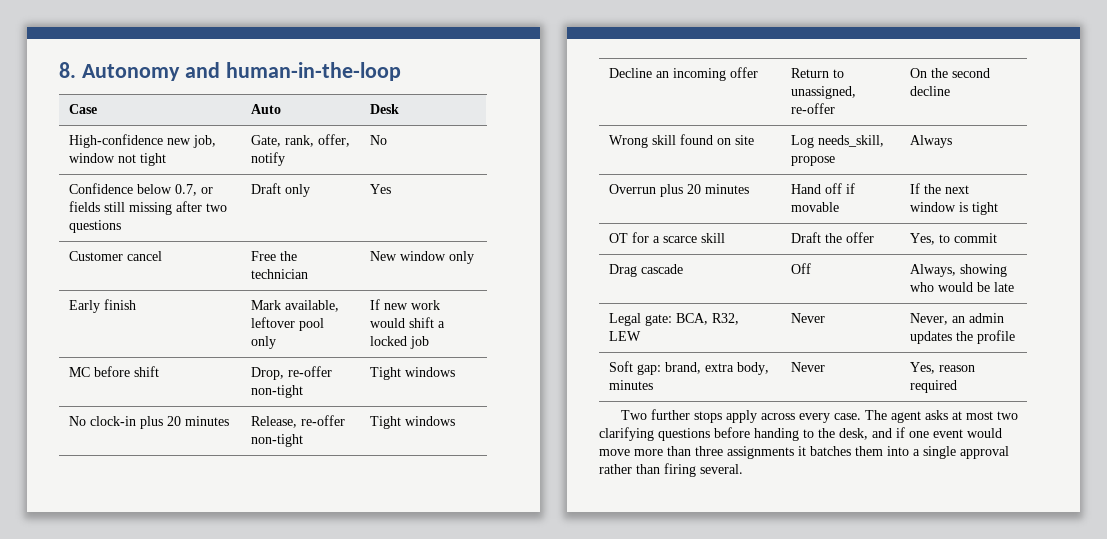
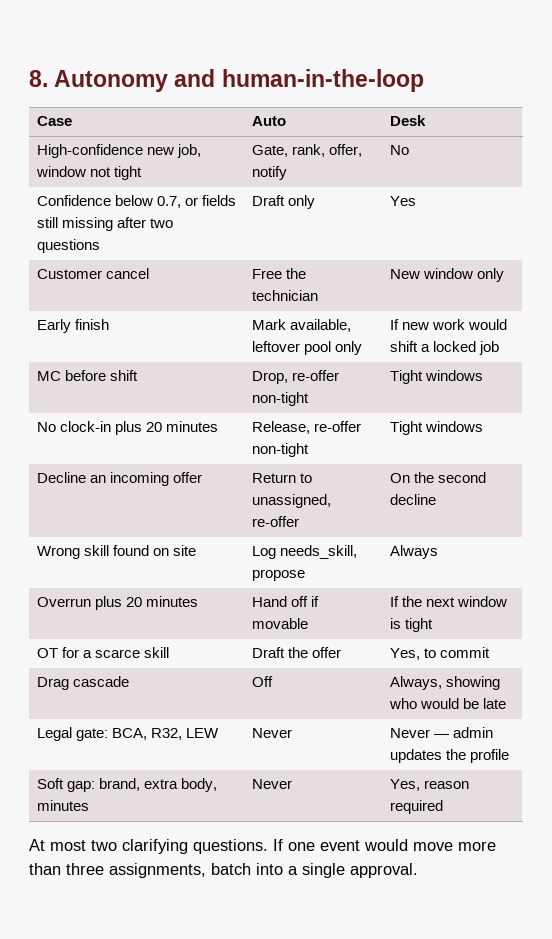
- Legal gate: BCA, R32, LEW | Never | Never, an admin updates the profile
+ Legal gate: BCA, R32, LEW | Never | Never — admin updates the profile
- Two further stops apply across every case. The agent asks at most two clarifying questions before handing to the desk, and if one event would move more than three assignments it batches them into a single approval rather than firing several.
+ At most two clarifying questions. If one event would move more than three assignments, batch into a single approval.

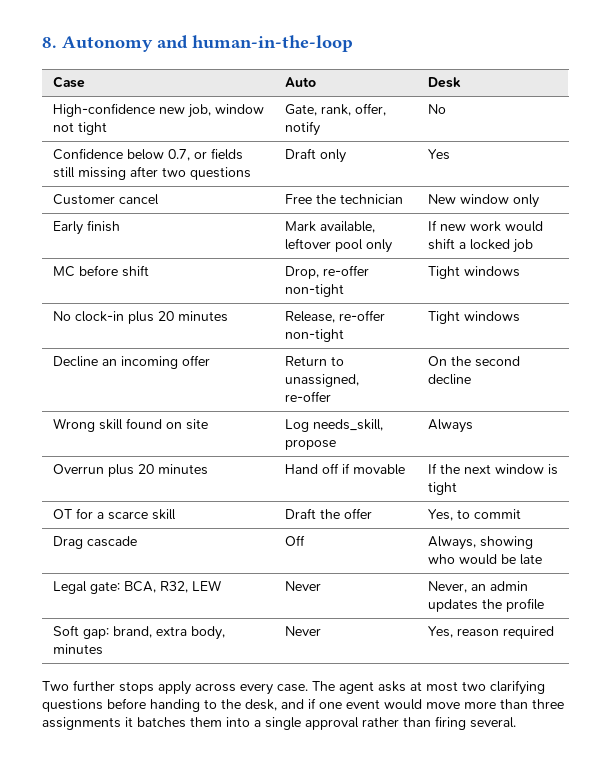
- Legal gate: BCA, R32, LEW | Never | Never — admin updates the profile
+ Legal gate: BCA, R32, LEW | Never | Never, an admin updates the profile
- At most two clarifying questions. If one event would move more than three assignments, batch into a single approval.
+ Two further stops apply across every case. The agent asks at most two clarifying questions before handing to the desk, and if one event would move more than three assignments it batches them into a single approval rather than firing several.

